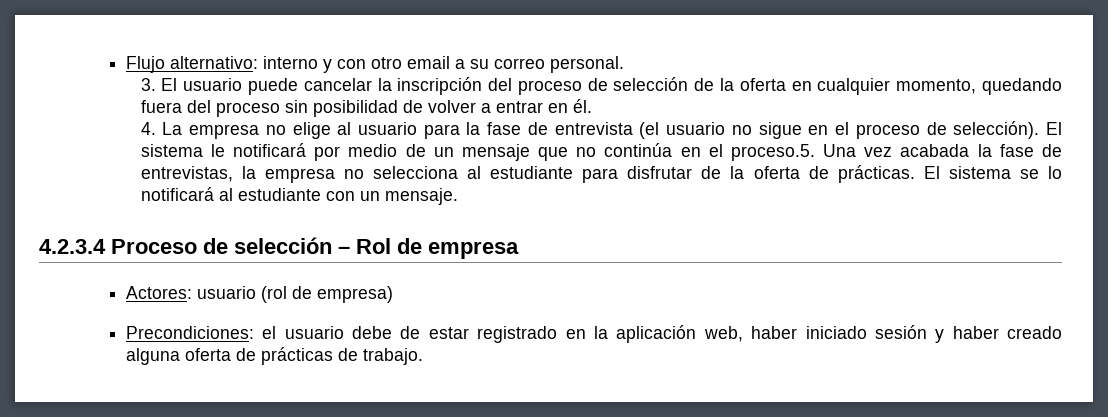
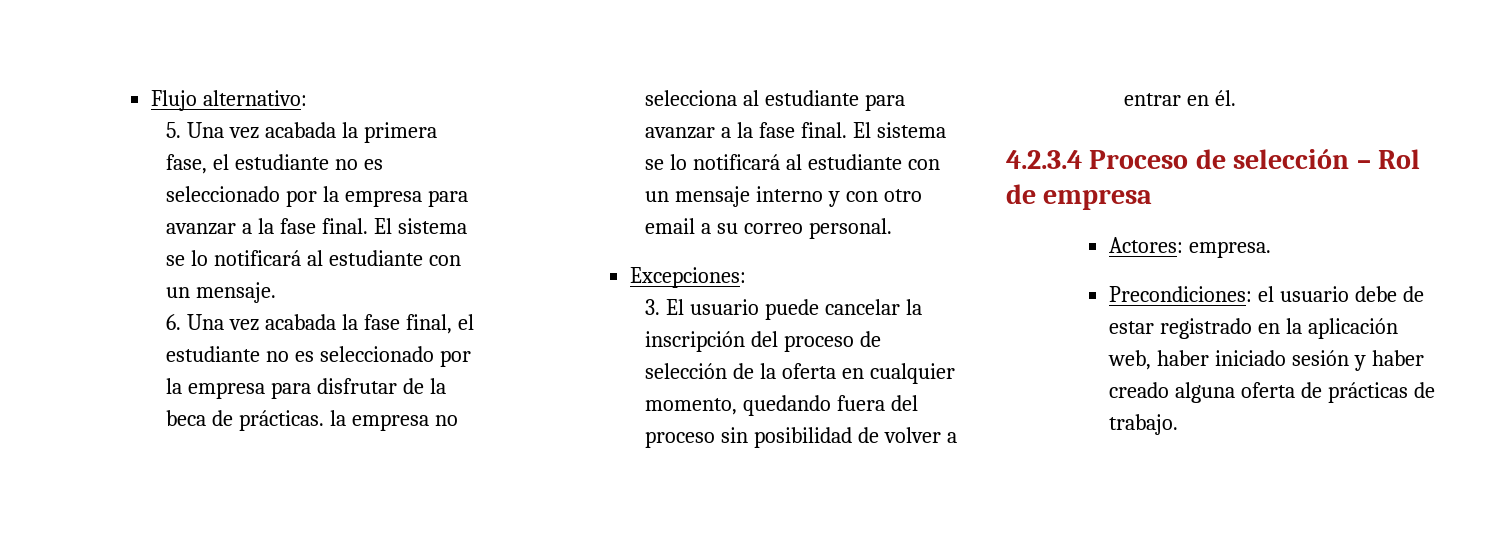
- Flujo alternativo: interno y con otro email a su correo personal.
+ Flujo alternativo:
+ 5. Una vez acabada la primera fase, el estudiante no es seleccionado por la empresa para avanzar a la fase final. El sistema se lo notificará al estudiante con un mensaje.
+ 6. Una vez acabada la fase final, el estudiante no es seleccionado por la empresa para disfrutar de la beca de prácticas. la empresa no selecciona al estudiante para avanzar a la fase final. El sistema se lo notificará al estudiante con un mensaje interno y con otro email a su correo personal.
+ Excepciones:
- 4. La empresa no elige al usuario para la fase de entrevista (el usuario no sigue en el proceso de selección). El sistema le notificará por medio de un mensaje que no continúa en el proceso.5. Una vez acabada la fase de entrevistas, la empresa no selecciona al estudiante para disfrutar de la oferta de prácticas. El sistema se lo notificará al estudiante con un mensaje.
- Actores: usuario (rol de empresa)
+ Actores: empresa.

